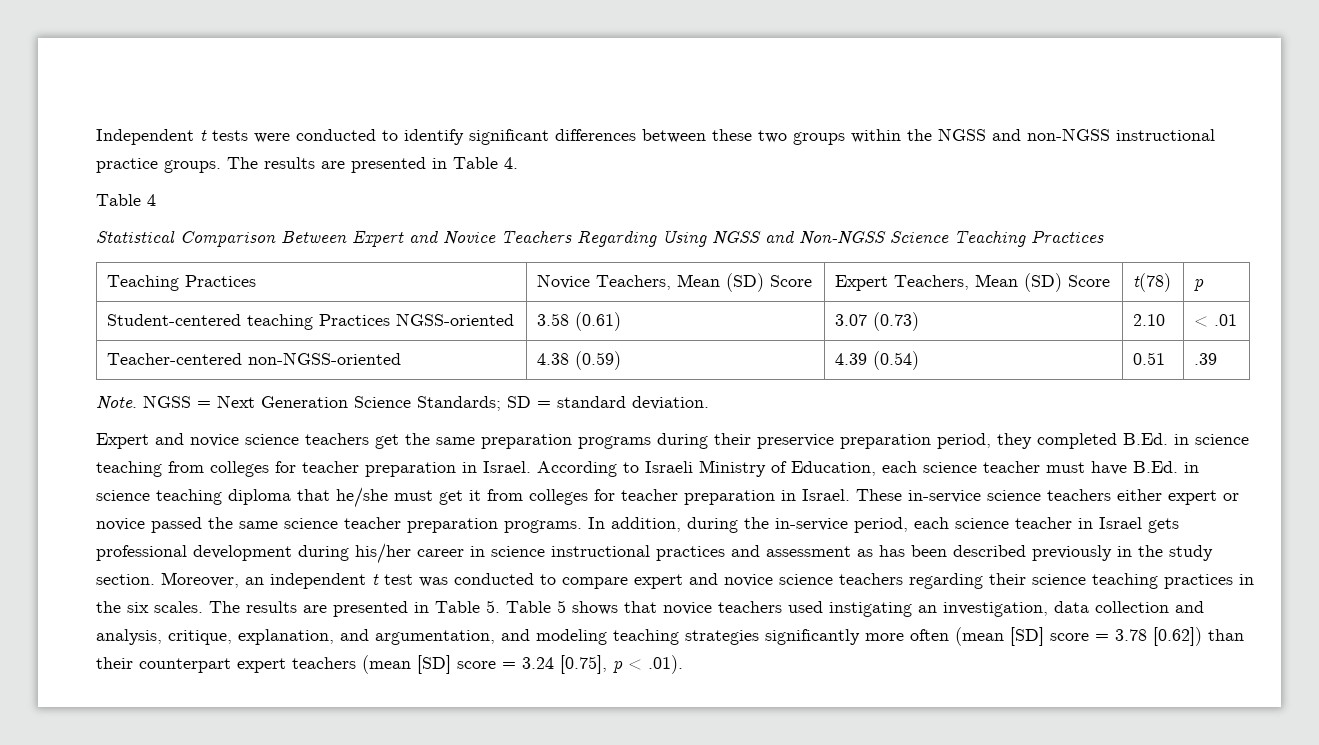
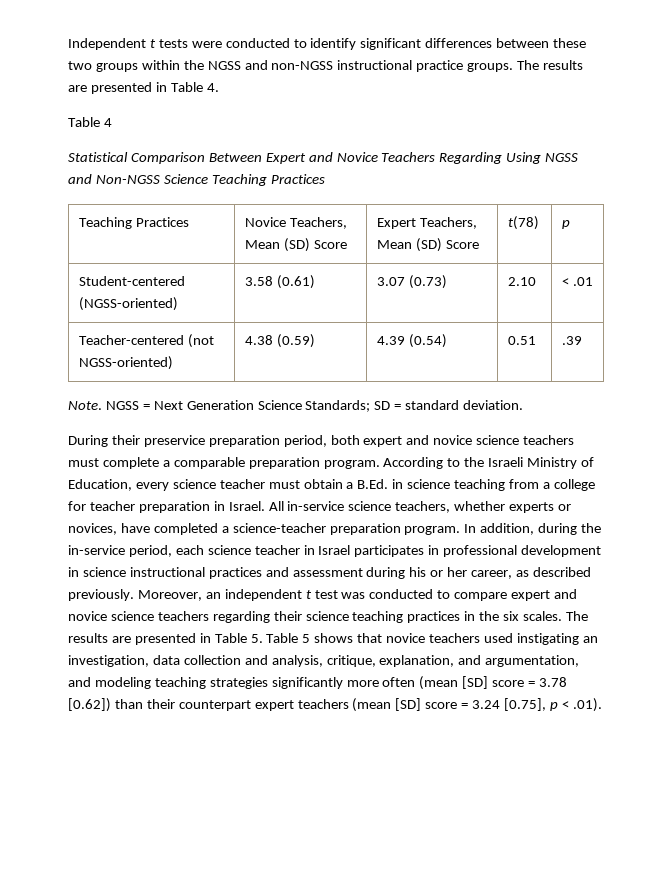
- Student-centered teaching Practices NGSS-oriented | 3.58 (0.61) | 3.07 (0.73) | 2.10 | < .01
+ Student-centered (NGSS-oriented) | 3.58 (0.61) | 3.07 (0.73) | 2.10 | < .01
- Teacher-centered non-NGSS-oriented | 4.38 (0.59) | 4.39 (0.54) | 0.51 | .39
+ Teacher-centered (not NGSS-oriented) | 4.38 (0.59) | 4.39 (0.54) | 0.51 | .39
- Expert and novice science teachers get the same preparation programs during their preservice preparation period, they completed B.Ed. in science teaching from colleges for teacher preparation in Israel. According to Israeli Ministry of Education, each science teacher must have B.Ed. in science teaching diploma that he/she must get it from colleges for teacher preparation in Israel. These in-service science teachers either expert or novice passed the same science teacher preparation programs.
+ During their preservice preparation period, both expert and novice science teachers must complete a comparable preparation program. According to the Israeli Ministry of Education, every science teacher must obtain a B.Ed. in science teaching from a college for teacher preparation in Israel. All in-service science teachers, whether experts or novices, have completed a science-teacher preparation program.
- In addition, during the in-service period, each science teacher in Israel gets professional development during his/her career in science instructional practices and assessment as has been described previously in the study section.
+ In addition, during the in-service period, each science teacher in Israel participates in professional development in science instructional practices and assessment during his or her career, as described previously.

